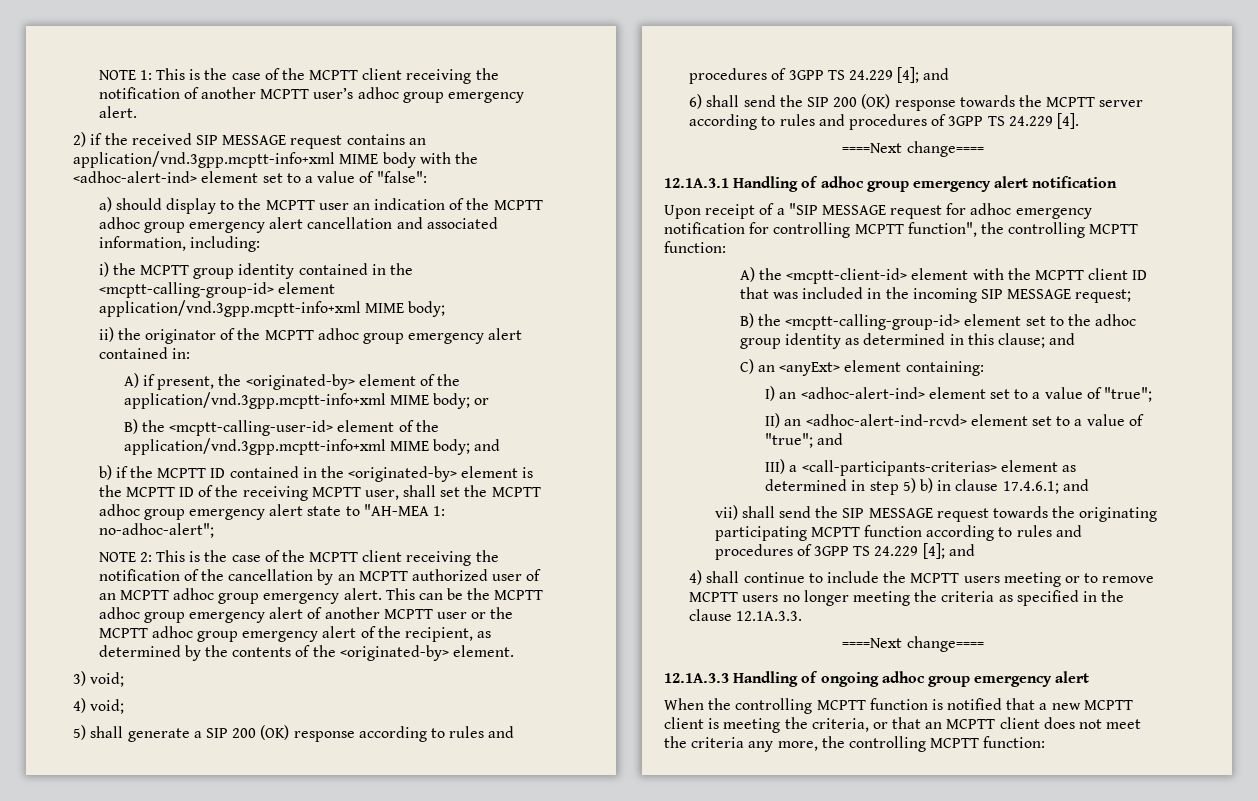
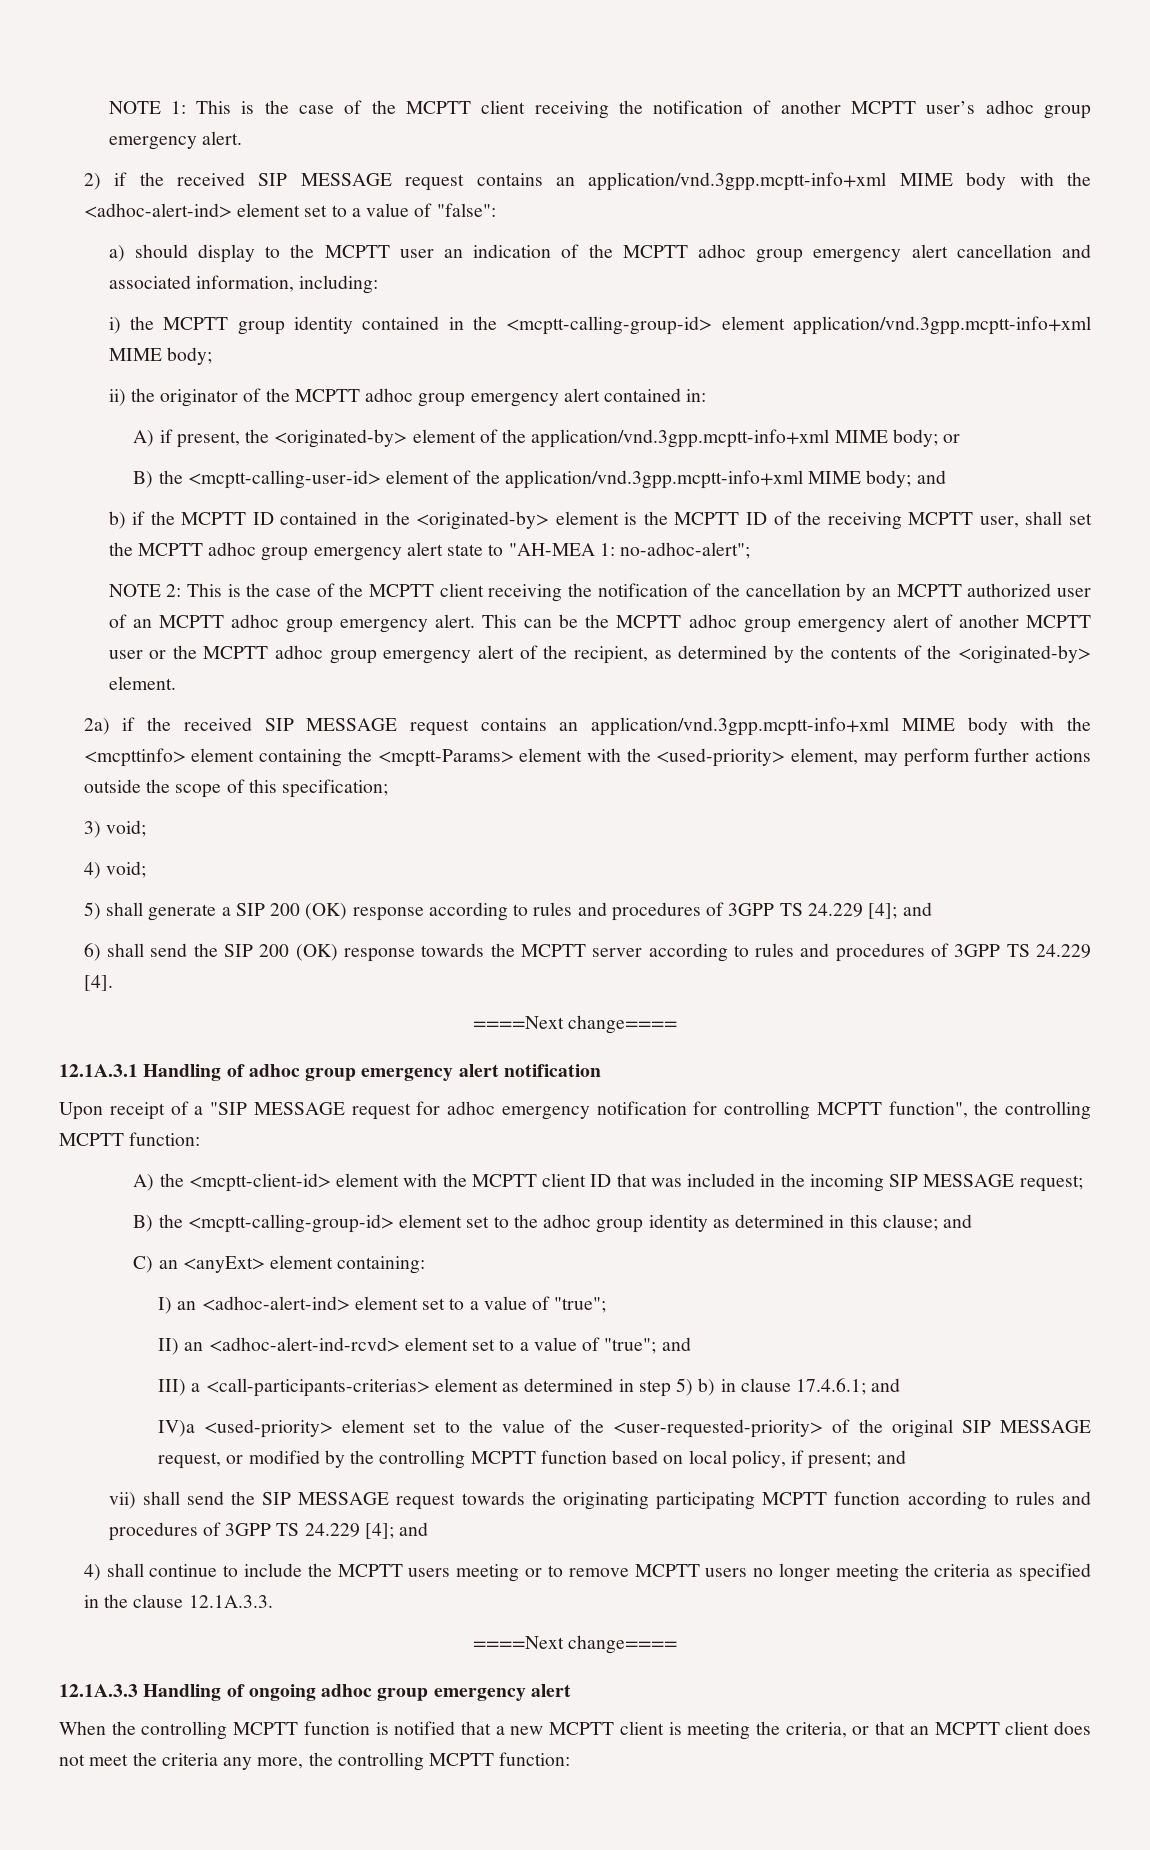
+ 2a) if the received SIP MESSAGE request contains an application/vnd.3gpp.mcptt-info+xml MIME body with the <mcpttinfo> element containing the <mcptt-Params> element with the <used-priority> element, may perform further actions outside the scope of this specification;
+ IV)a <used-priority> element set to the value of the <user-requested-priority> of the original SIP MESSAGE request, or modified by the controlling MCPTT function based on local policy, if present; and

